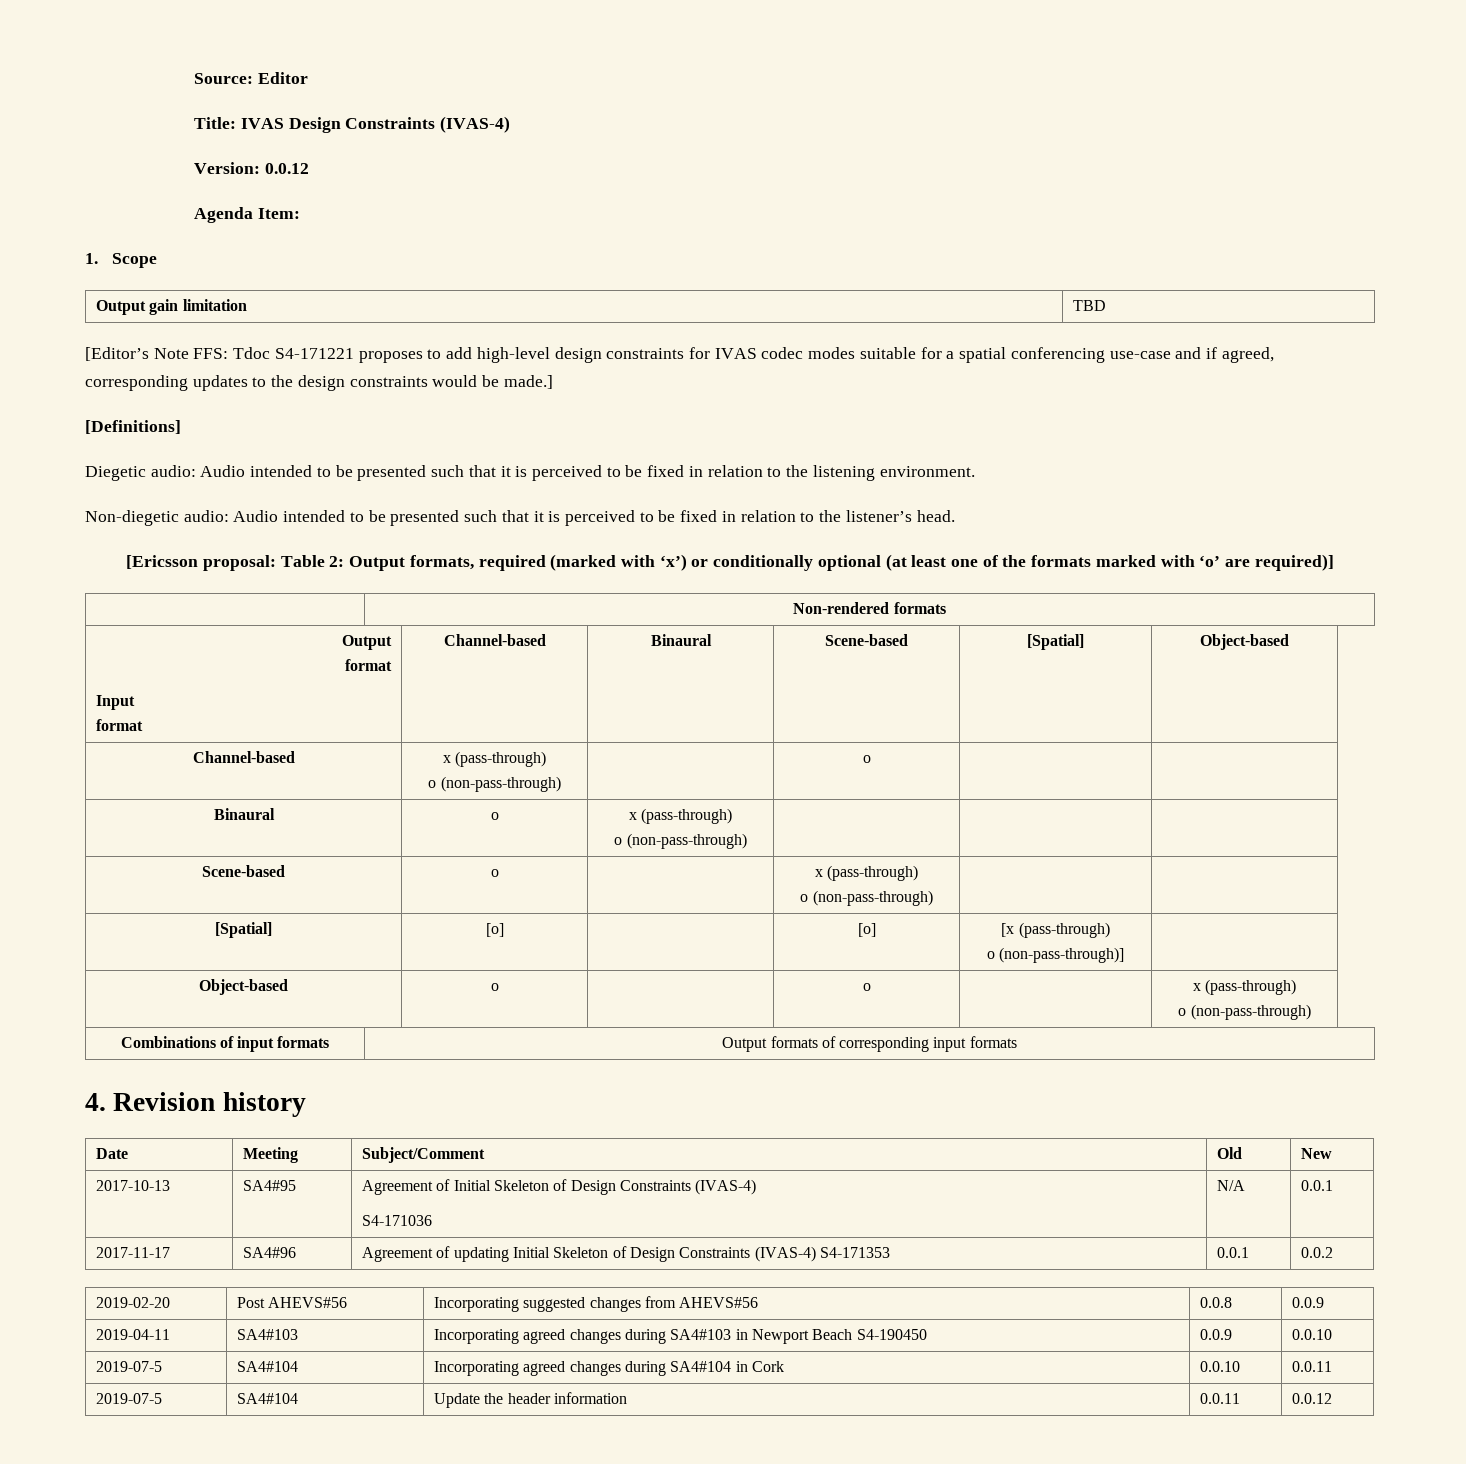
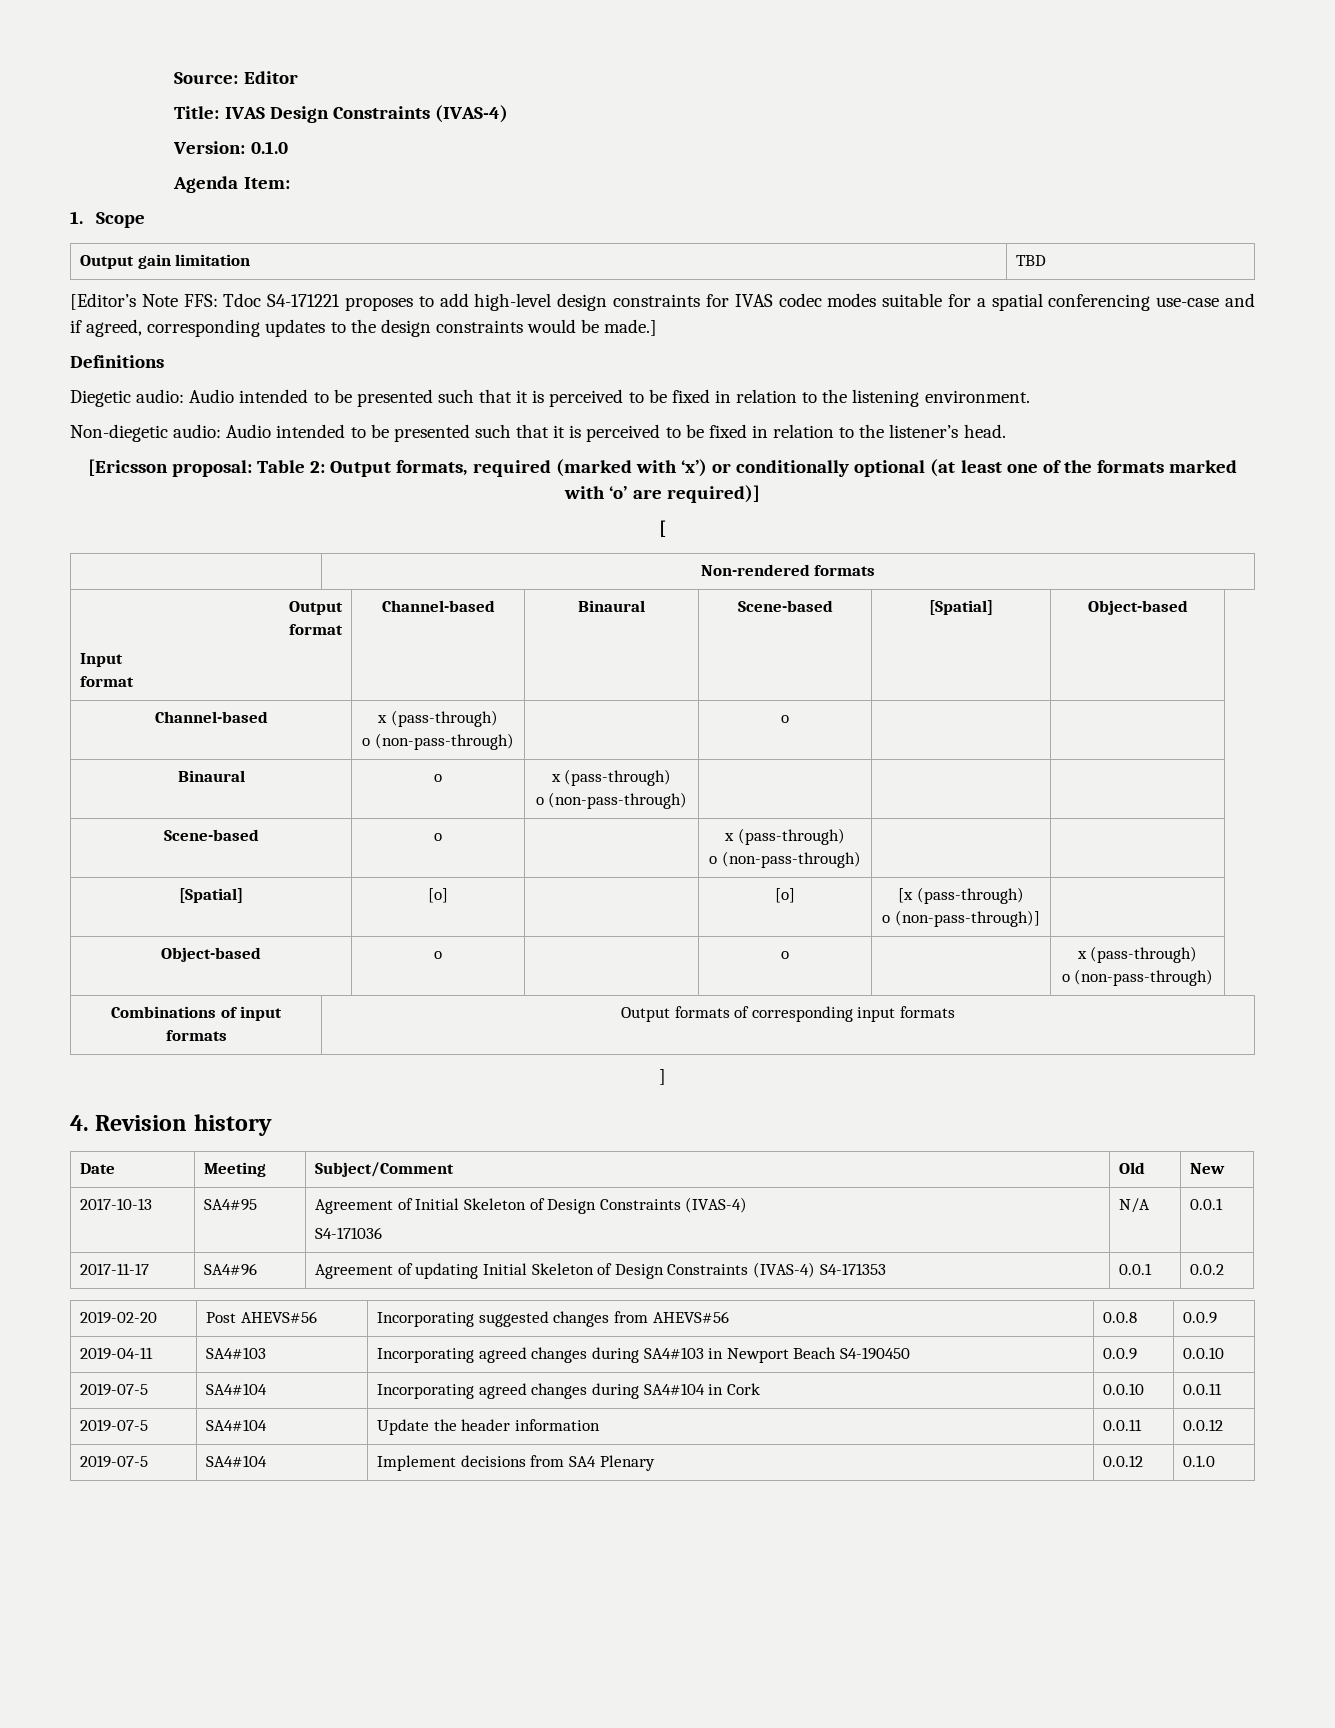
- Version: 0.0.12
+ Version: 0.1.0
- [Definitions]
+ Definitions
+ [
+ ]
+ 2019-07-5 | SA4#104 | Implement decisions from SA4 Plenary | 0.0.12 | 0.1.0

